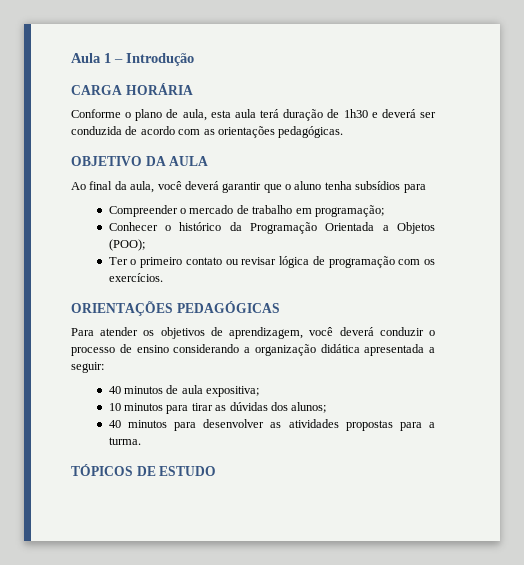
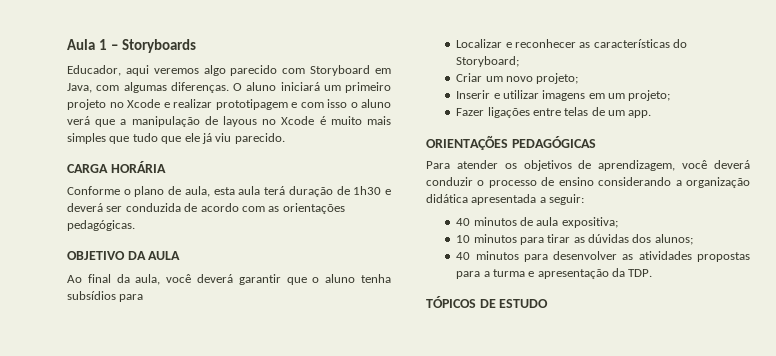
- Aula 1 – Introdução
+ Aula 1 – Storyboards
+ Educador, aqui veremos algo parecido com Storyboard em Java, com algumas diferenças. O aluno iniciará um primeiro projeto no Xcode e realizar prototipagem e com isso o aluno verá que a manipulação de layous no Xcode é muito mais simples que tudo que ele já viu parecido.
- Compreender o mercado de trabalho em programação;
- Conhecer o histórico da Programação Orientada a Objetos (POO);
- Ter o primeiro contato ou revisar lógica de programação com os exercícios.
+ Localizar e reconhecer as características do Storyboard;
+ Criar um novo projeto;
+ Inserir e utilizar imagens em um projeto;
+ Fazer ligações entre telas de um app.
- 40 minutos para desenvolver as atividades propostas para a turma.
+ 40 minutos para desenvolver as atividades propostas para a turma e apresentação da TDP.

